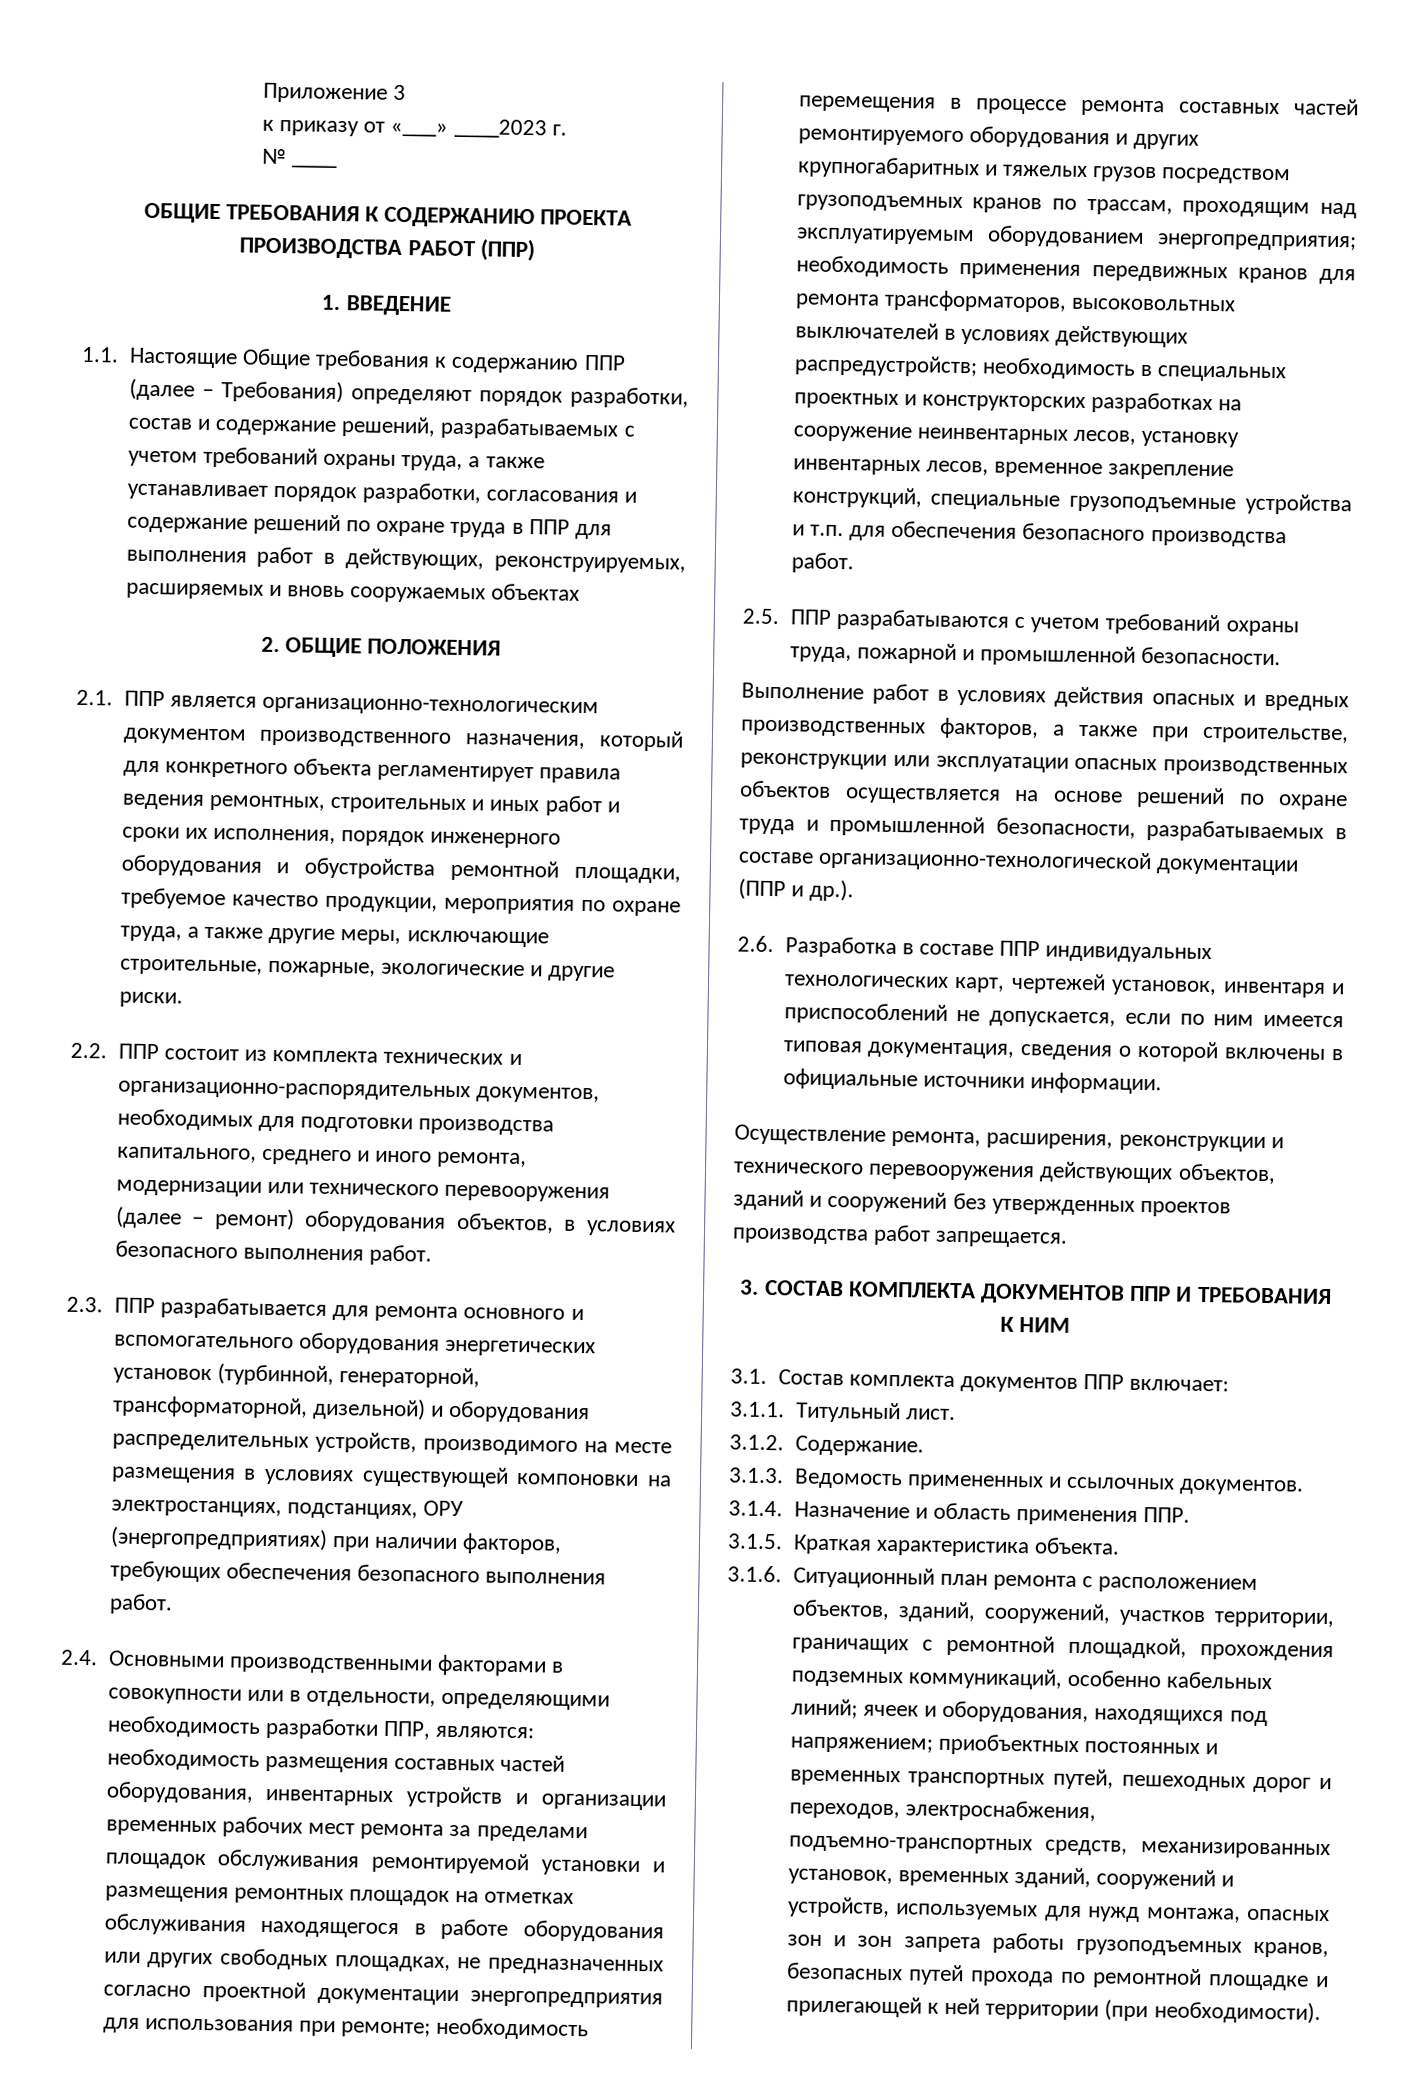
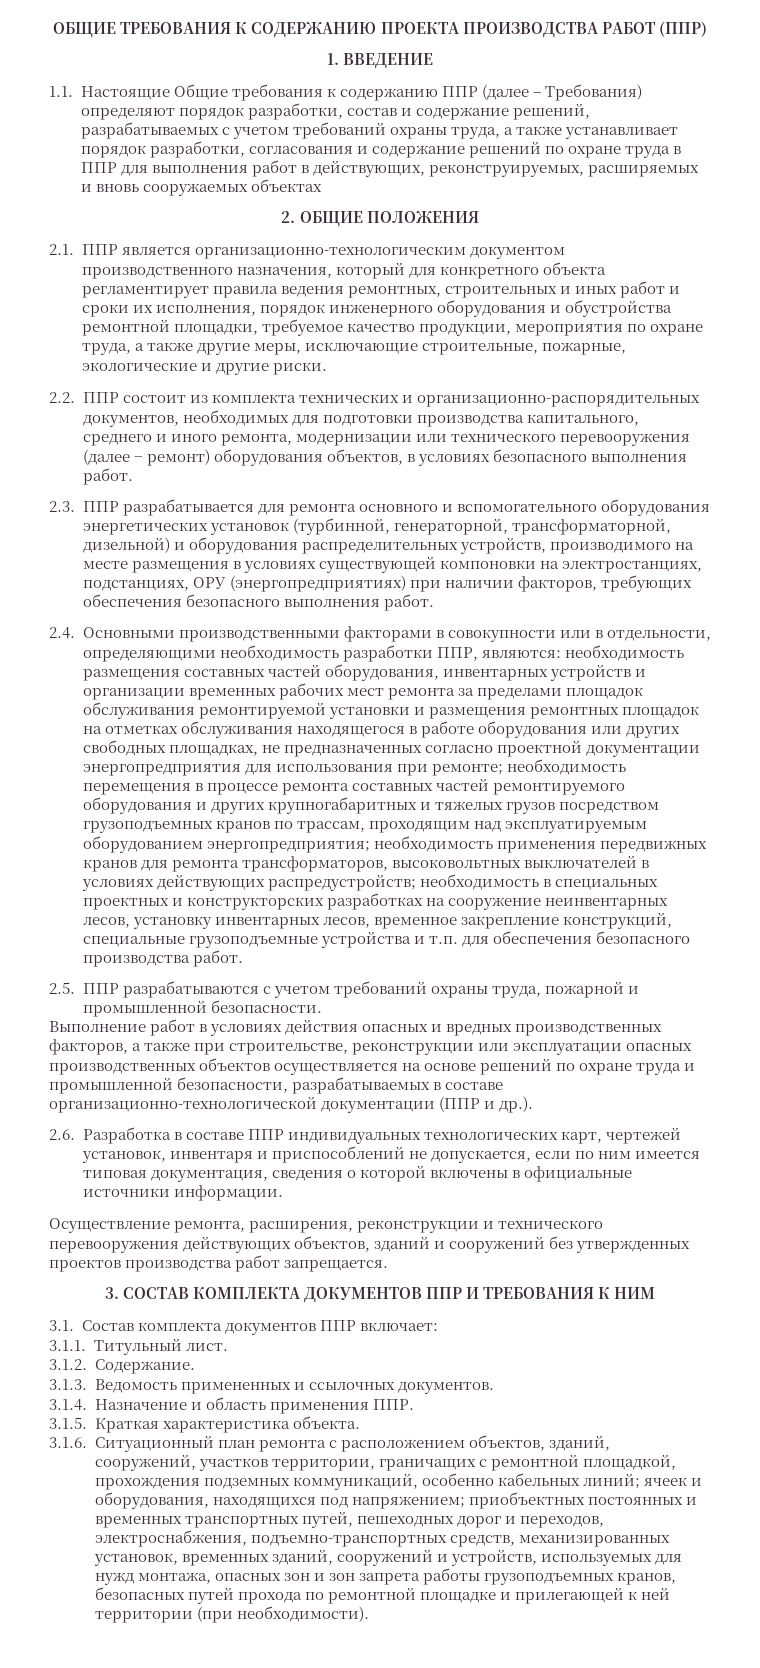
- Приложение 3
- к приказу от «___» ____2023 г.
- № ____

